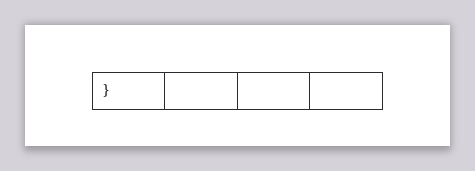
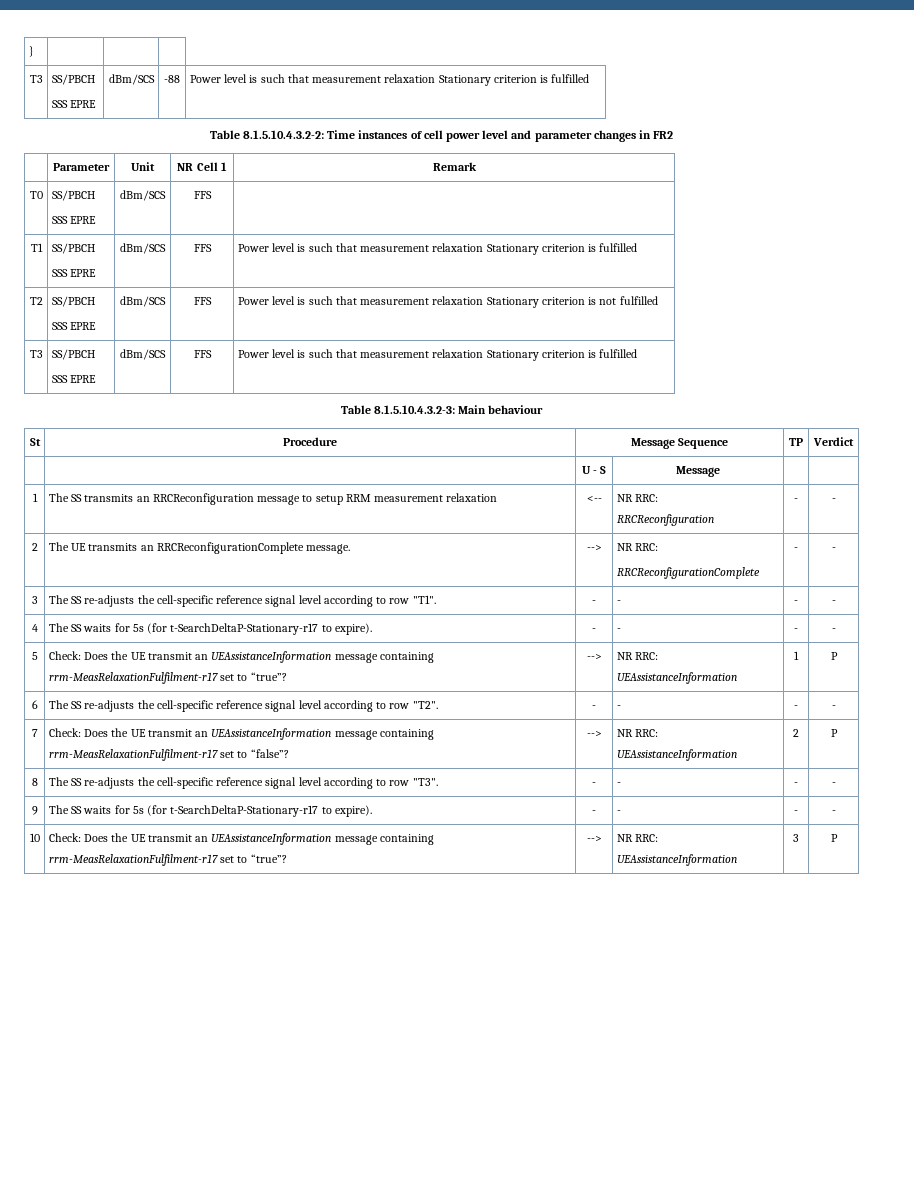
  } | | |
+ T3 | SS/PBCH
+ SSS EPRE | dBm/SCS | -88 | Power level is such that measurement relaxation Stationary criterion is fulfilled
+ Table 8.1.5.10.4.3.2-2: Time instances of cell power level and parameter changes in FR2
+ | Parameter | Unit | NR Cell 1 | Remark
+ T0 | SS/PBCH
+ SSS EPRE | dBm/SCS | FFS |
+ T1 | SS/PBCH
+ SSS EPRE | dBm/SCS | FFS | Power level is such that measurement relaxation Stationary criterion is fulfilled
+ T2 | SS/PBCH
+ SSS EPRE | dBm/SCS | FFS | Power level is such that measurement relaxation Stationary criterion is not fulfilled
+ T3 | SS/PBCH
+ SSS EPRE | dBm/SCS | FFS | Power level is such that measurement relaxation Stationary criterion is fulfilled
+ Table 8.1.5.10.4.3.2-3: Main behaviour
+ St | Procedure | Message Sequence | TP | Verdict
+ | | U - S | Message | |
+ 1 | The SS transmits an RRCReconfiguration message to setup RRM measurement relaxation | <-- | NR RRC:
+ RRCReconfiguration | - | -
+ 2 | The UE transmits an RRCReconfigurationComplete message. | --> | NR RRC:
+ RRCReconfigurationComplete | - | -
+ 3 | The SS re-adjusts the cell-specific reference signal level according to row "T1". | - | - | - | -
+ 4 | The SS waits for 5s (for t-SearchDeltaP-Stationary-r17 to expire). | - | - | - | -
+ 5 | Check: Does the UE transmit an UEAssistanceInformation message containing rrm-MeasRelaxationFulfilment-r17 set to “true”? | --> | NR RRC: UEAssistanceInformation | 1 | P
+ 6 | The SS re-adjusts the cell-specific reference signal level according to row "T2". | - | - | - | -
+ 7 | Check: Does the UE transmit an UEAssistanceInformation message containing rrm-MeasRelaxationFulfilment-r17 set to “false”? | --> | NR RRC: UEAssistanceInformation | 2 | P
+ 8 | The SS re-adjusts the cell-specific reference signal level according to row "T3". | - | - | - | -
+ 9 | The SS waits for 5s (for t-SearchDeltaP-Stationary-r17 to expire). | - | - | - | -
+ 10 | Check: Does the UE transmit an UEAssistanceInformation message containing rrm-MeasRelaxationFulfilment-r17 set to “true”? | --> | NR RRC: UEAssistanceInformation | 3 | P

